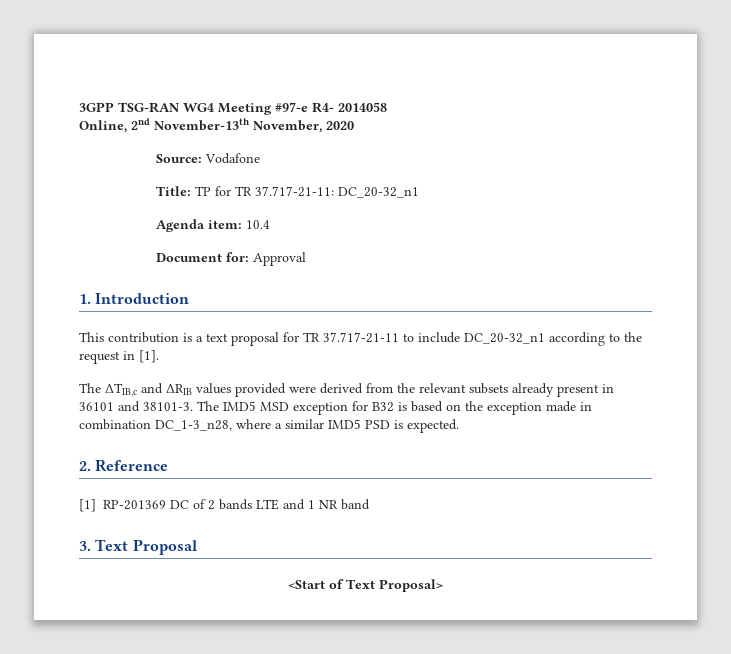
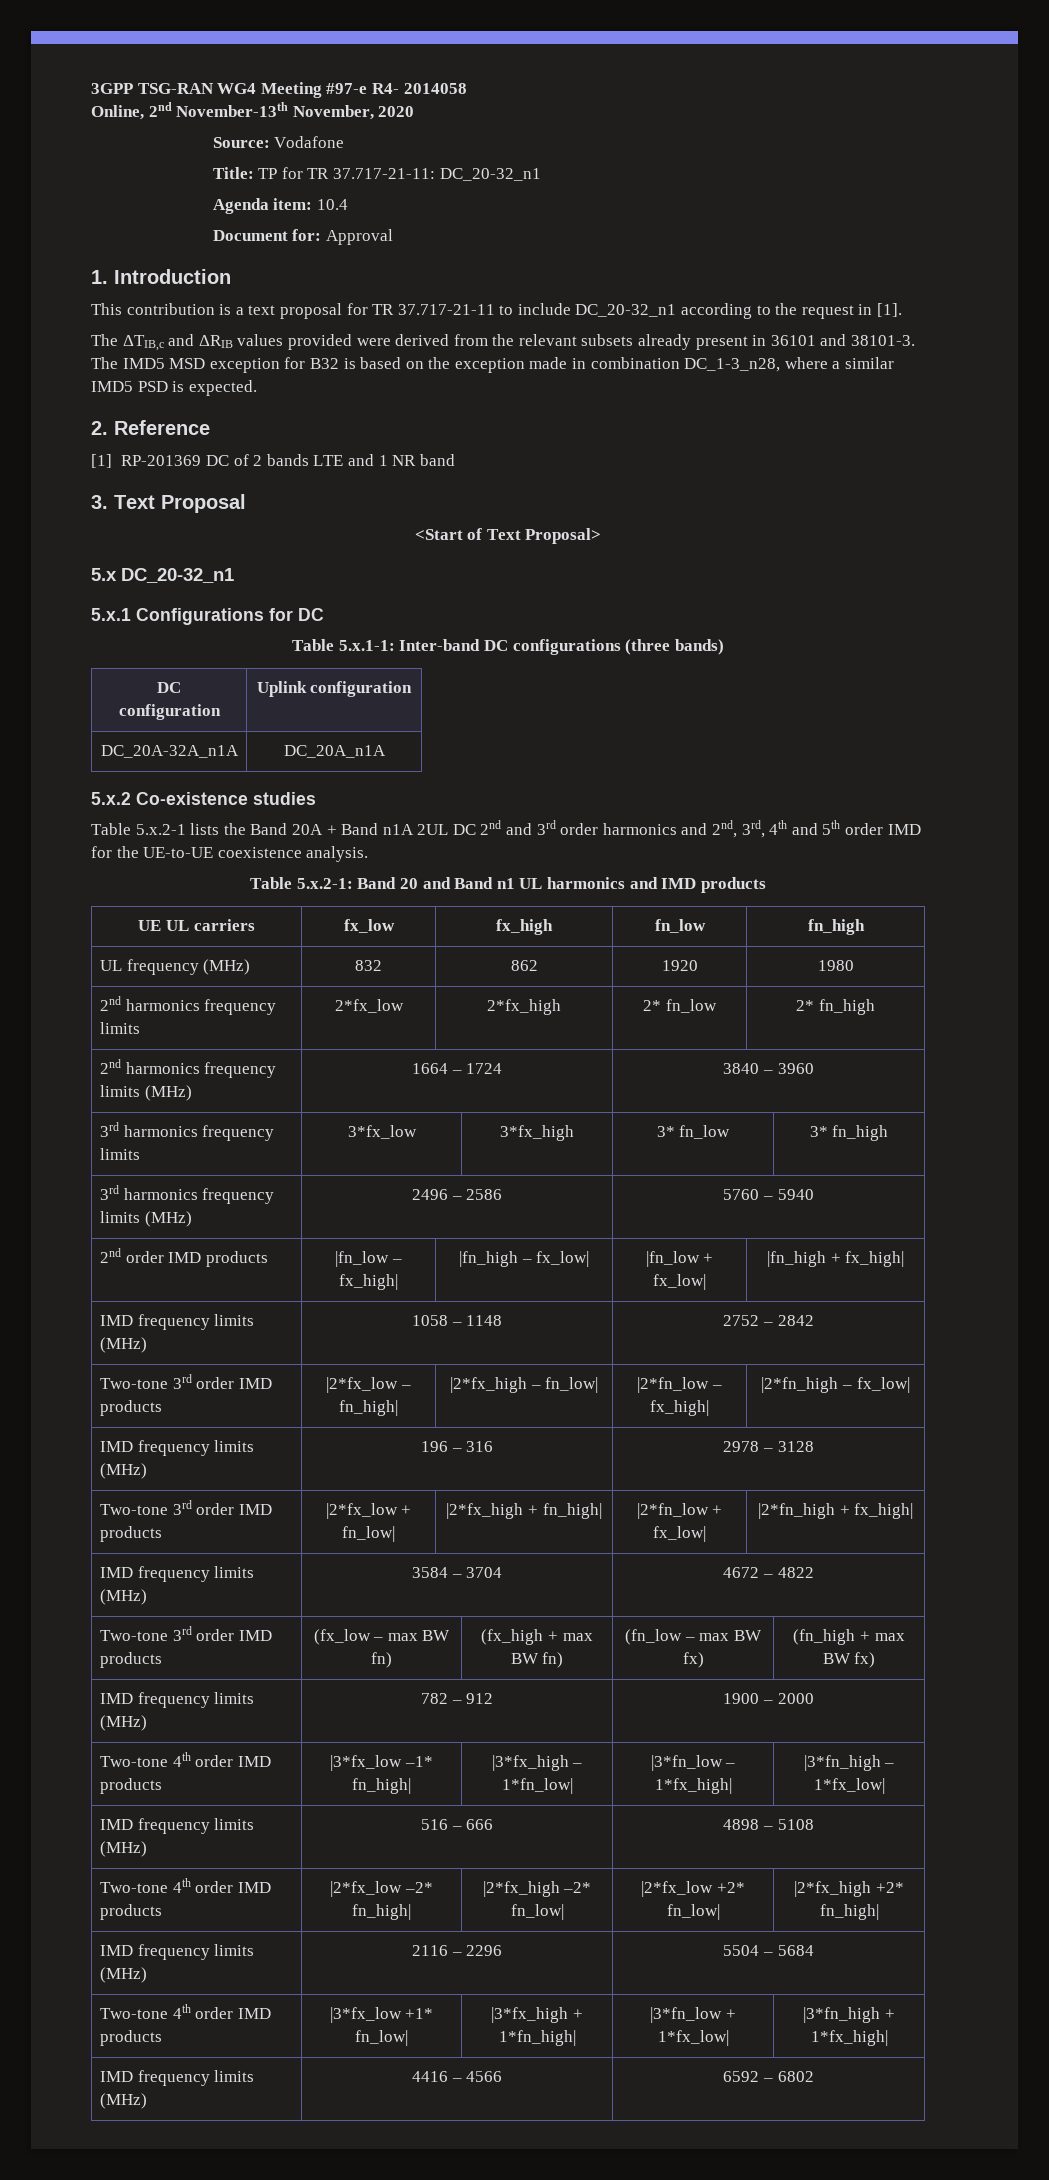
+ 5.x DC_20-32_n1
+ 5.x.1 Configurations for DC
+ Table 5.x.1-1: Inter-band DC configurations (three bands)
+ DC
+ configuration | Uplink configuration
+ DC_20A-32A_n1A | DC_20A_n1A
+ 5.x.2 Co-existence studies
+ Table 5.x.2-1 lists the Band 20A + Band n1A 2UL DC 2nd and 3rd order harmonics and 2nd, 3rd, 4th and 5th order IMD for the UE-to-UE coexistence analysis.
+ Table 5.x.2-1: Band 20 and Band n1 UL harmonics and IMD products
+ UE UL carriers | fx_low | fx_high | fn_low | fn_high
+ UL frequency (MHz) | 832 | 862 | 1920 | 1980
+ 2nd harmonics frequency limits | 2*fx_low | 2*fx_high | 2* fn_low | 2* fn_high
+ 2nd harmonics frequency limits (MHz) | 1664 – 1724 | 3840 – 3960
+ 3rd harmonics frequency limits | 3*fx_low | 3*fx_high | 3* fn_low | 3* fn_high
+ 3rd harmonics frequency limits (MHz) | 2496 – 2586 | 5760 – 5940
+ 2nd order IMD products | |fn_low – fx_high| | |fn_high – fx_low| | |fn_low + fx_low| | |fn_high + fx_high|
+ IMD frequency limits (MHz) | 1058 – 1148 | 2752 – 2842
+ Two-tone 3rd order IMD products | |2*fx_low – fn_high| | |2*fx_high – fn_low| | |2*fn_low – fx_high| | |2*fn_high – fx_low|
+ IMD frequency limits (MHz) | 196 – 316 | 2978 – 3128
+ Two-tone 3rd order IMD products | |2*fx_low + fn_low| | |2*fx_high + fn_high| | |2*fn_low + fx_low| | |2*fn_high + fx_high|
+ IMD frequency limits (MHz) | 3584 – 3704 | 4672 – 4822
+ Two-tone 3rd order IMD products | (fx_low – max BW fn) | (fx_high + max BW fn) | (fn_low – max BW fx) | (fn_high + max BW fx)
+ IMD frequency limits (MHz) | 782 – 912 | 1900 – 2000
+ Two-tone 4th order IMD products | |3*fx_low –1* fn_high| | |3*fx_high – 1*fn_low| | |3*fn_low – 1*fx_high| | |3*fn_high – 1*fx_low|
+ IMD frequency limits (MHz) | 516 – 666 | 4898 – 5108
+ Two-tone 4th order IMD products | |2*fx_low –2* fn_high| | |2*fx_high –2* fn_low| | |2*fx_low +2* fn_low| | |2*fx_high +2* fn_high|
+ IMD frequency limits (MHz) | 2116 – 2296 | 5504 – 5684
+ Two-tone 4th order IMD products | |3*fx_low +1* fn_low| | |3*fx_high + 1*fn_high| | |3*fn_low + 1*fx_low| | |3*fn_high + 1*fx_high|
+ IMD frequency limits (MHz) | 4416 – 4566 | 6592 – 6802

